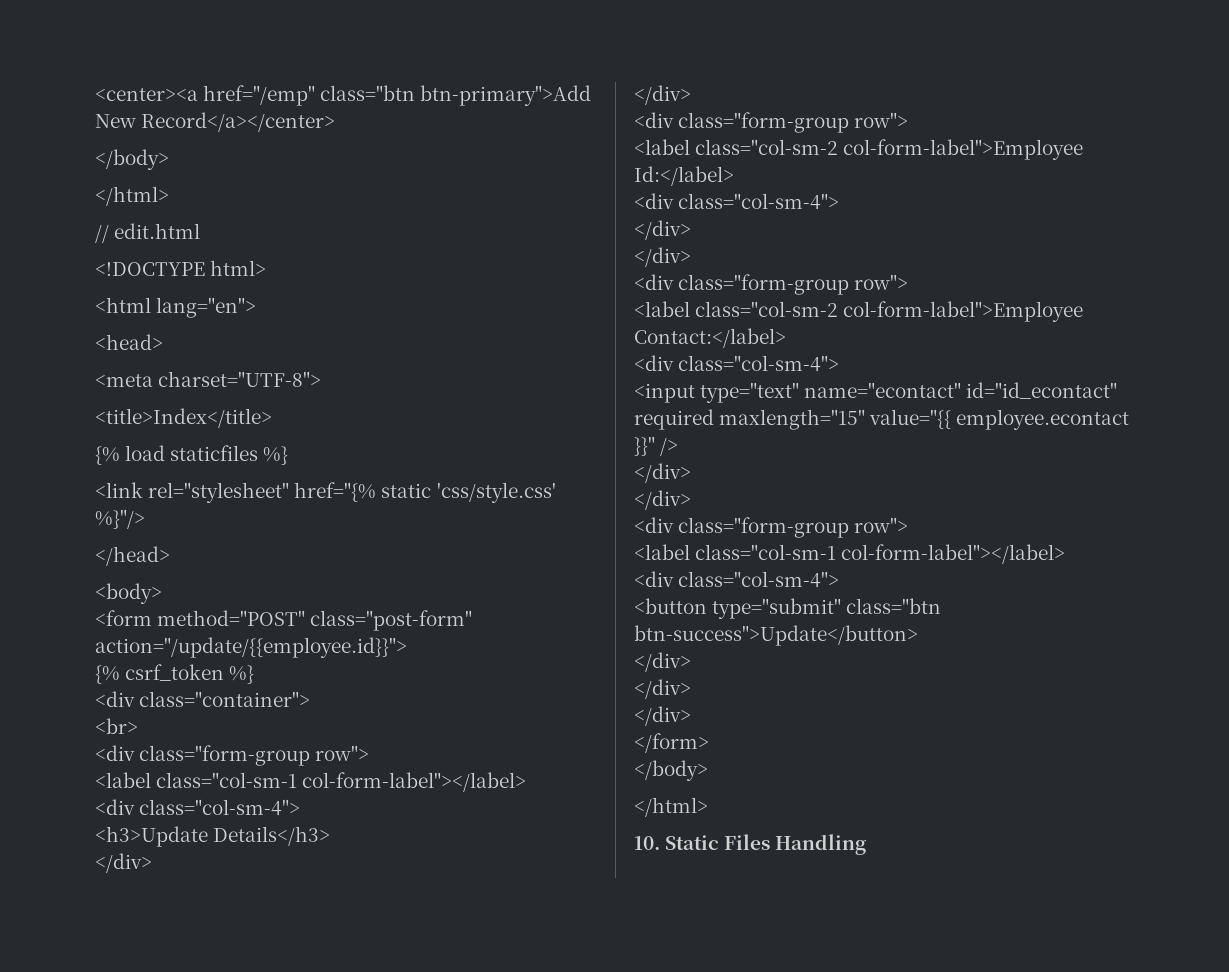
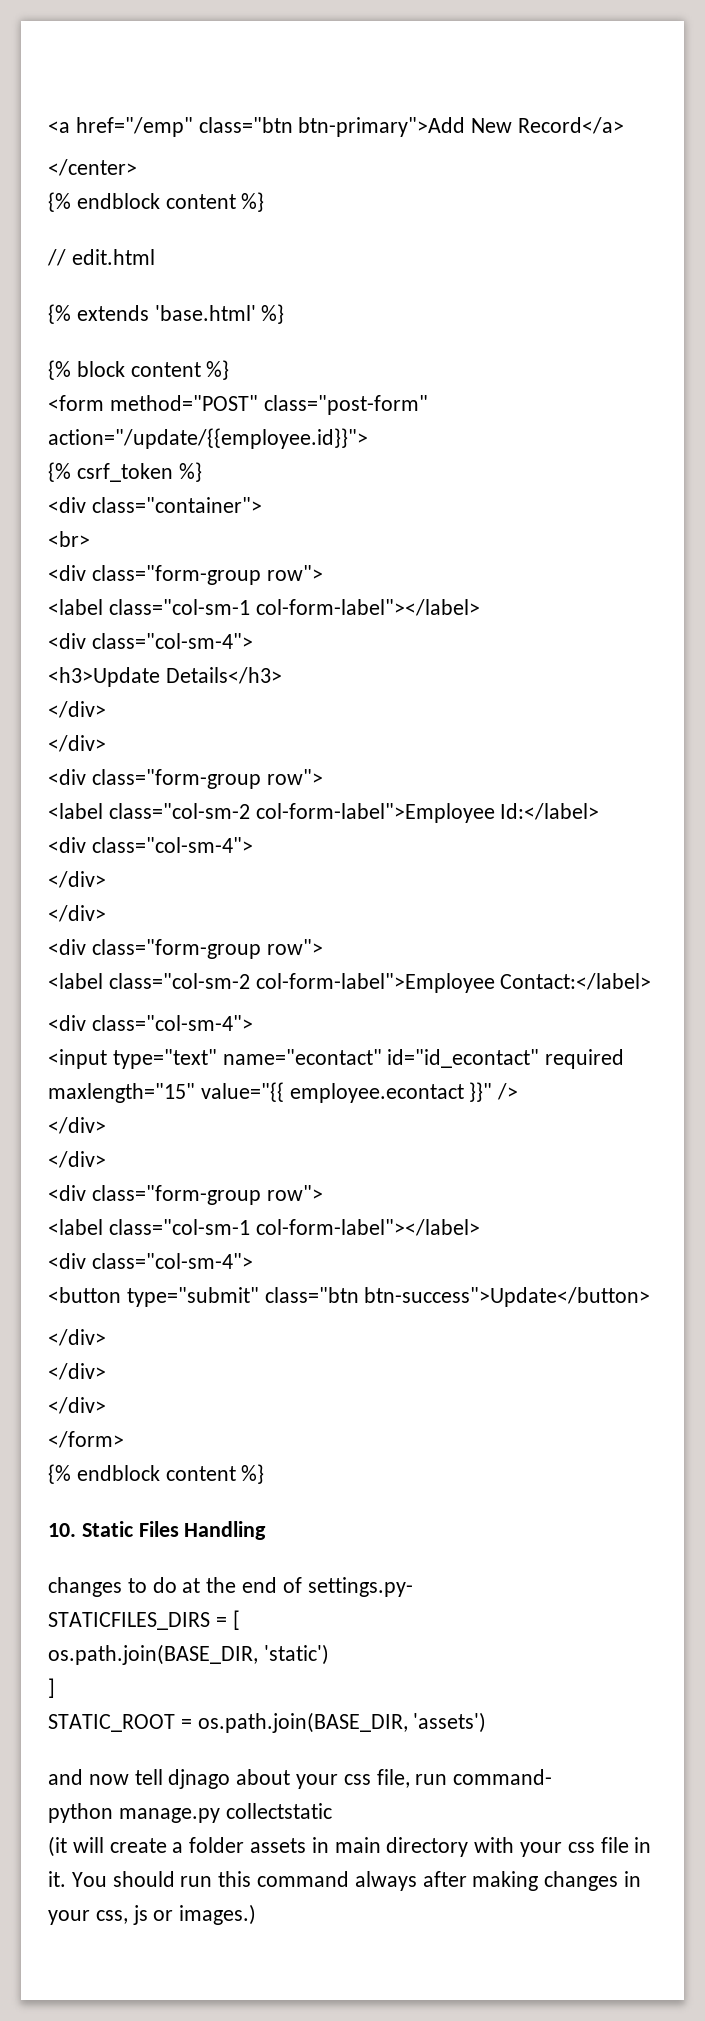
- <center><a href="/emp" class="btn btn-primary">Add New Record</a></center>
- </body>
- </html>
+ <a href="/emp" class="btn btn-primary">Add New Record</a>
+ </center>
+ {% endblock content %}
  // edit.html
- <!DOCTYPE html>
- <html lang="en">
- <head>
- <meta charset="UTF-8">
- <title>Index</title>
- {% load staticfiles %}
- <link rel="stylesheet" href="{% static 'css/style.css' %}"/>
- </head>
- <body>
+ {% extends 'base.html' %}
+ {% block content %}
  </form>
- </body>
- </html>
+ {% endblock content %}
+ changes to do at the end of settings.py-
+ STATICFILES_DIRS = [
+ os.path.join(BASE_DIR, 'static')
+ ]
+ STATIC_ROOT = os.path.join(BASE_DIR, 'assets')
+ and now tell djnago about your css file, run command-
+ python manage.py collectstatic
+ (it will create a folder assets in main directory with your css file in it. You should run this command always after making changes in your css, js or images.)

